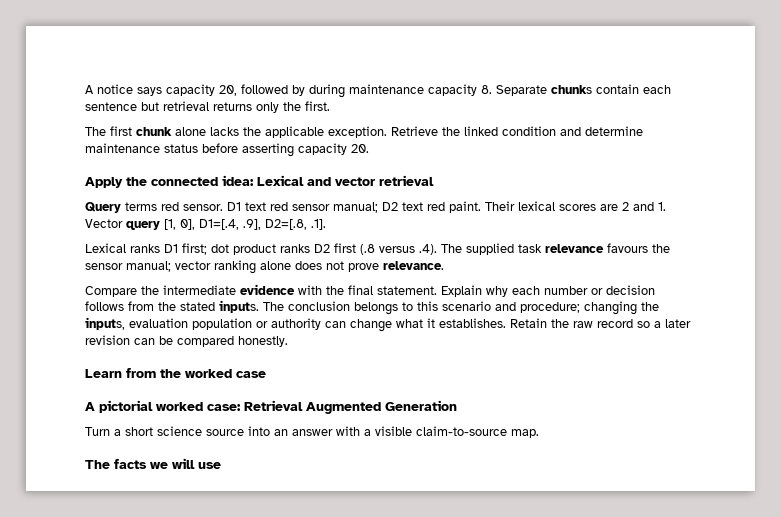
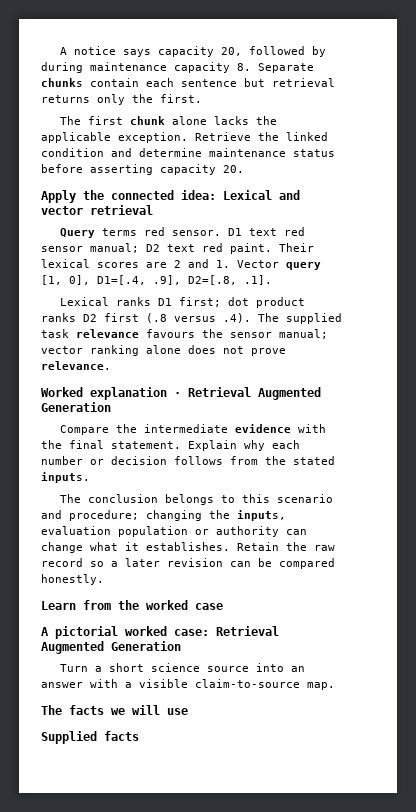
+ Worked explanation · Retrieval Augmented Generation
- Explain why each number or decision follows from the stated inputs. The conclusion belongs to this scenario and procedure; changing the inputs, evaluation population or authority can change what it establishes.
+ Explain why each number or decision follows from the stated inputs.
+ The conclusion belongs to this scenario and procedure; changing the inputs, evaluation population or authority can change what it establishes.
+ Supplied facts

